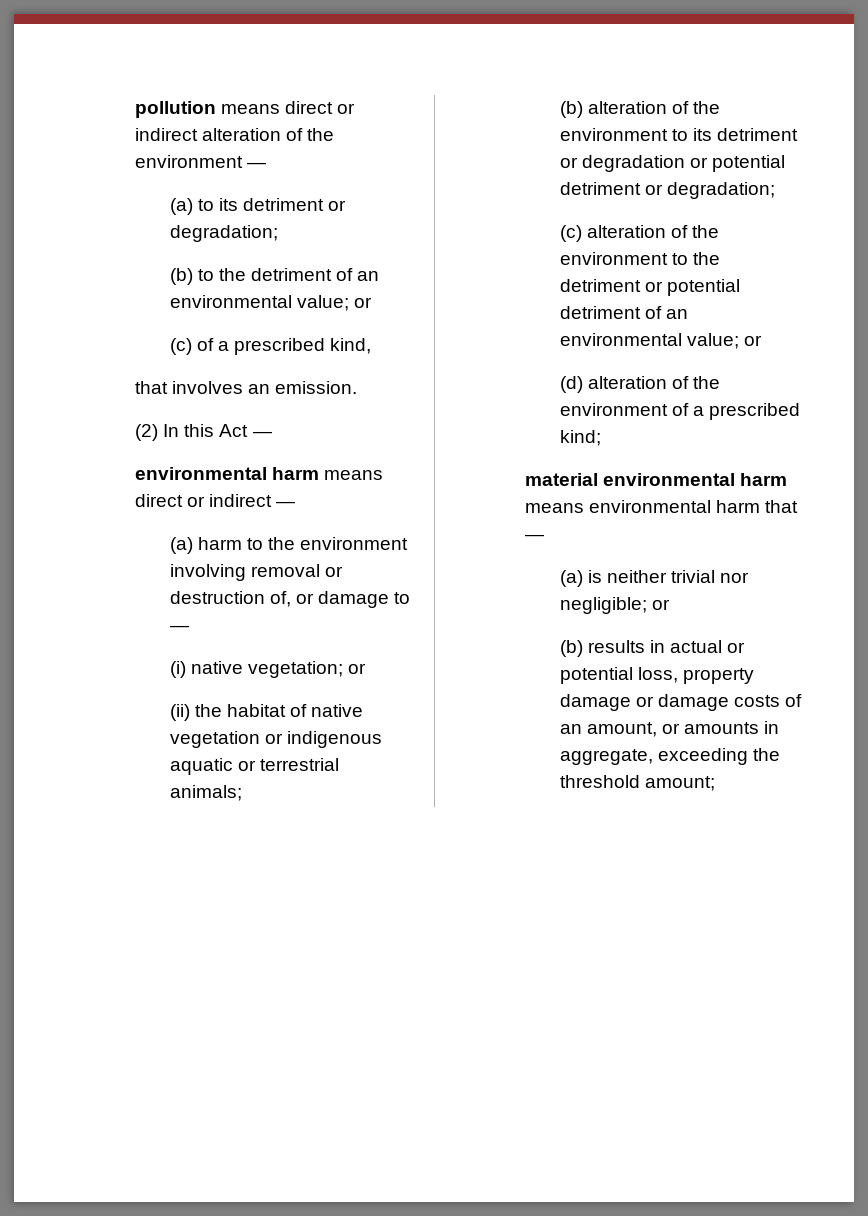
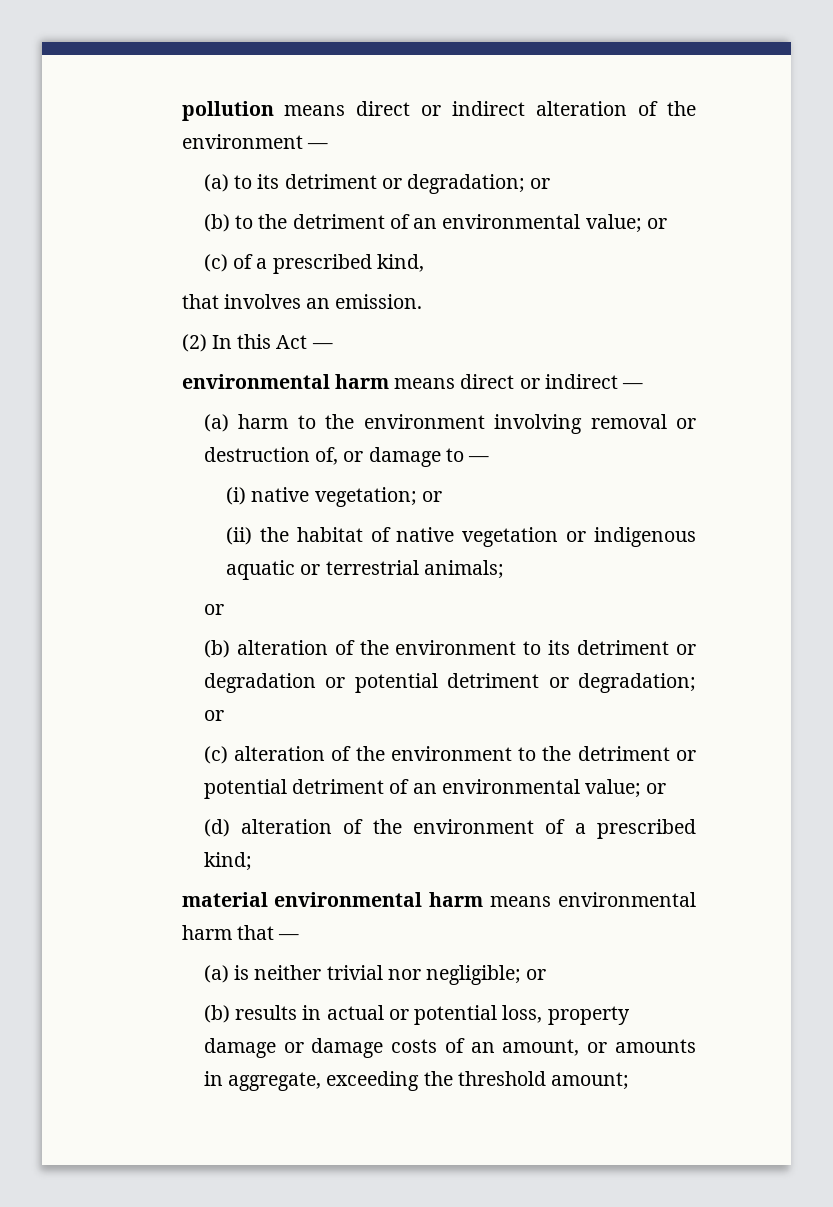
- (a) to its detriment or degradation;
+ (a) to its detriment or degradation; or
  (ii) the habitat of native vegetation or indigenous aquatic or terrestrial animals;
+ or
- (b) alteration of the environment to its detriment or degradation or potential detriment or degradation;
+ (b) alteration of the environment to its detriment or degradation or potential detriment or degradation; or

